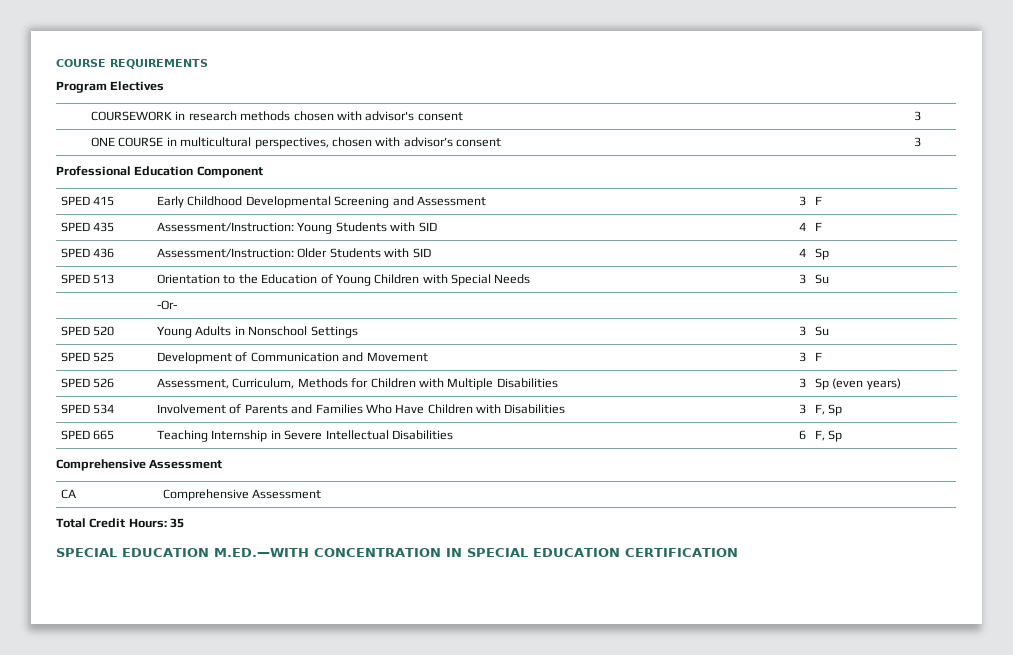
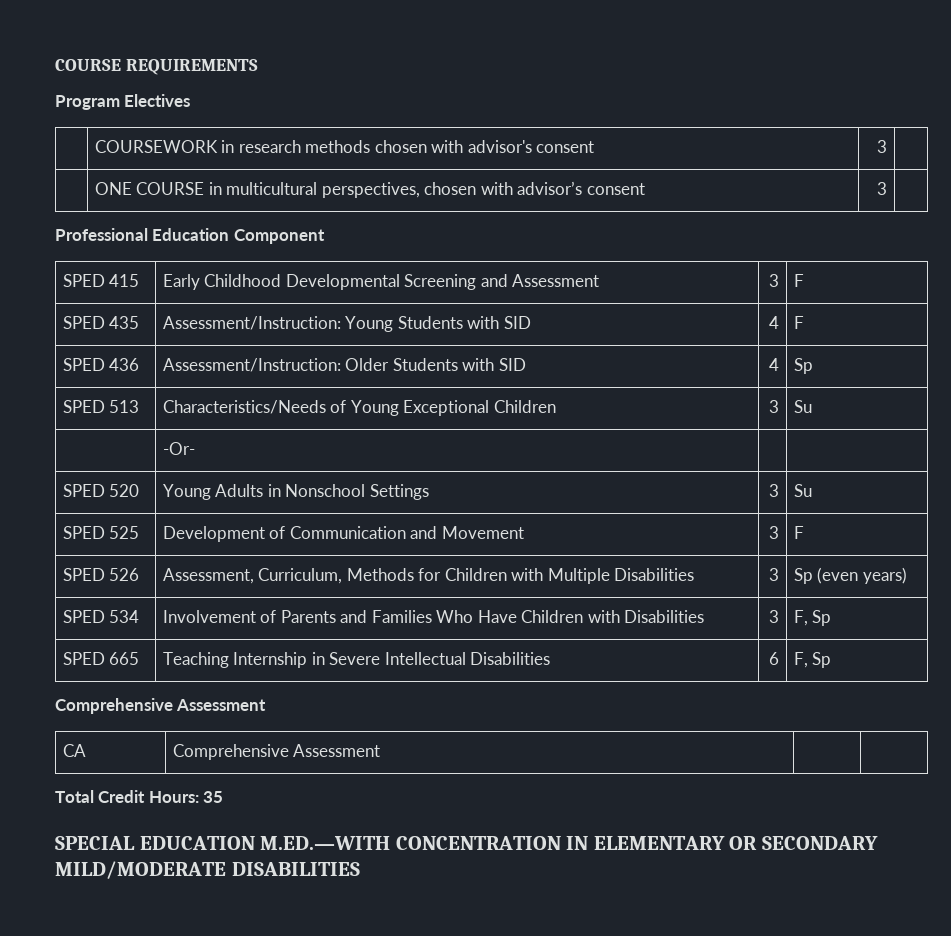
- SPED 513 | Orientation to the Education of Young Children with Special Needs | 3 | Su
+ SPED 513 | Characteristics/Needs of Young Exceptional Children | 3 | Su
- SPECIAL EDUCATION M.ED.—WITH CONCENTRATION IN SPECIAL EDUCATION CERTIFICATION
+ SPECIAL EDUCATION M.ED.—WITH CONCENTRATION IN ELEMENTARY OR SECONDARY MILD/MODERATE DISABILITIES

